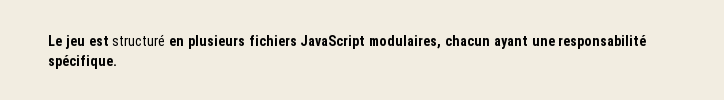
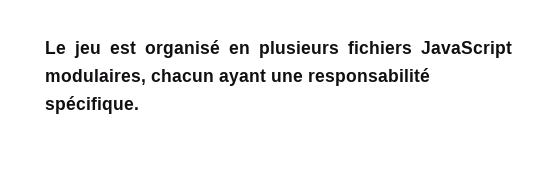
- Le jeu est structuré en plusieurs fichiers JavaScript modulaires, chacun ayant une responsabilité spécifique.
+ Le jeu est organisé en plusieurs fichiers JavaScript modulaires, chacun ayant une responsabilité spécifique.

